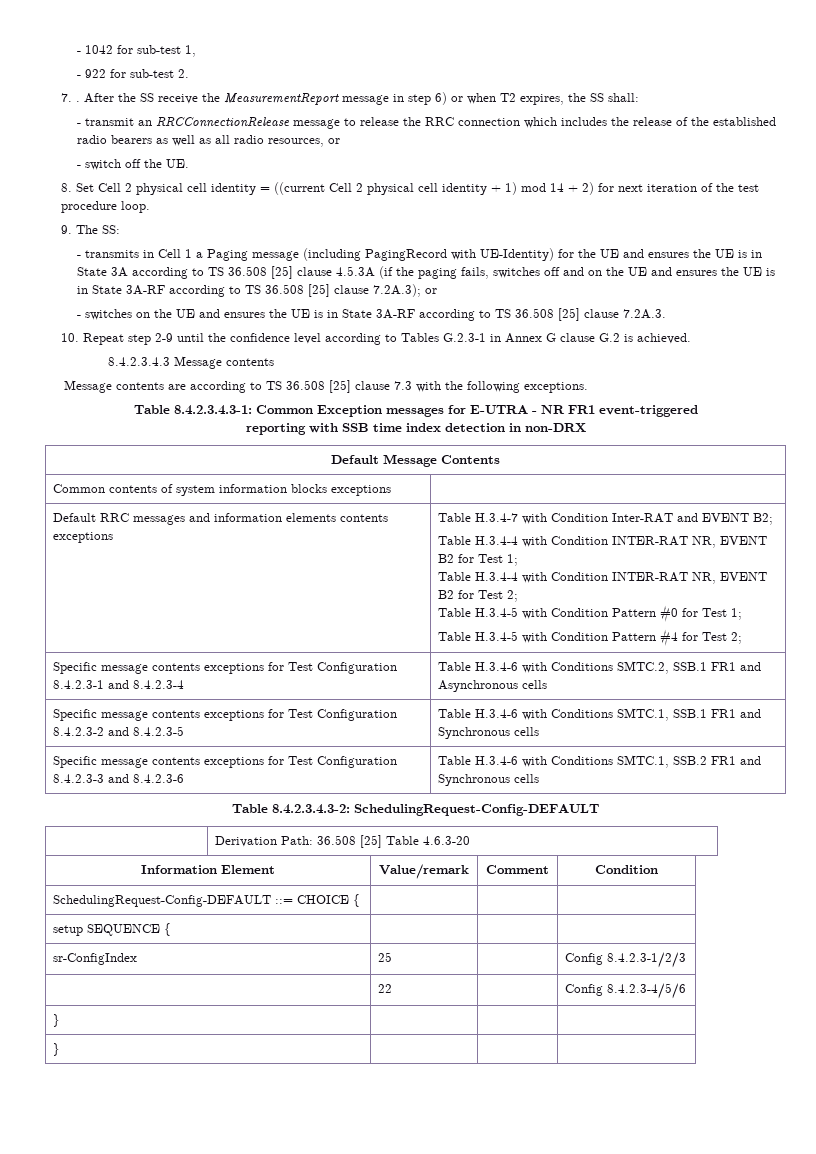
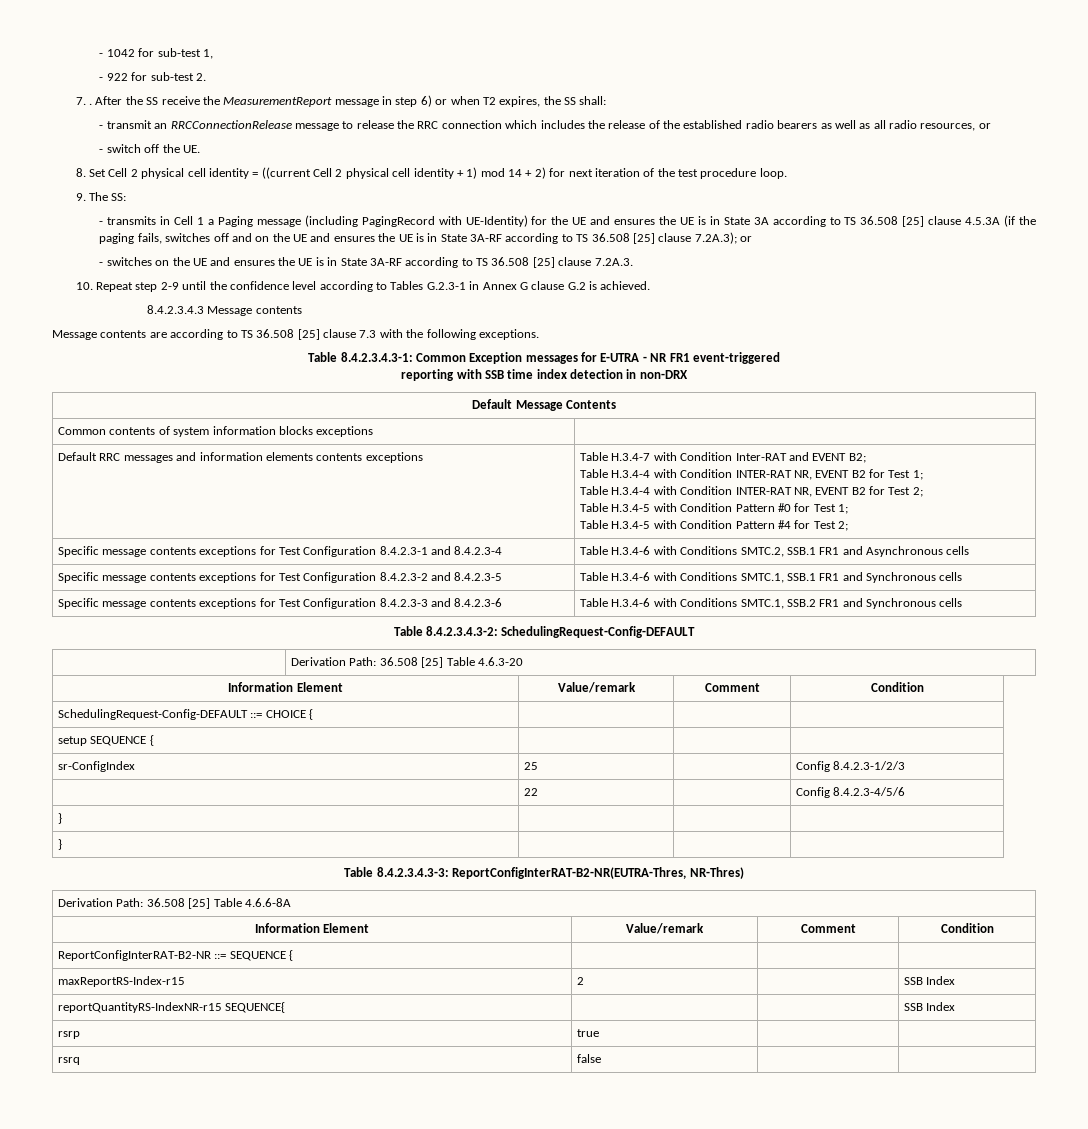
+ Table 8.4.2.3.4.3-3: ReportConfigInterRAT-B2-NR(EUTRA-Thres, NR-Thres)
+ Derivation Path: 36.508 [25] Table 4.6.6-8A
+ Information Element | Value/remark | Comment | Condition
+ ReportConfigInterRAT-B2-NR ::= SEQUENCE { | | |
+ maxReportRS-Index-r15 | 2 | | SSB Index
+ reportQuantityRS-IndexNR-r15 SEQUENCE{ | | | SSB Index
+ rsrp | true | |
+ rsrq | false | |

